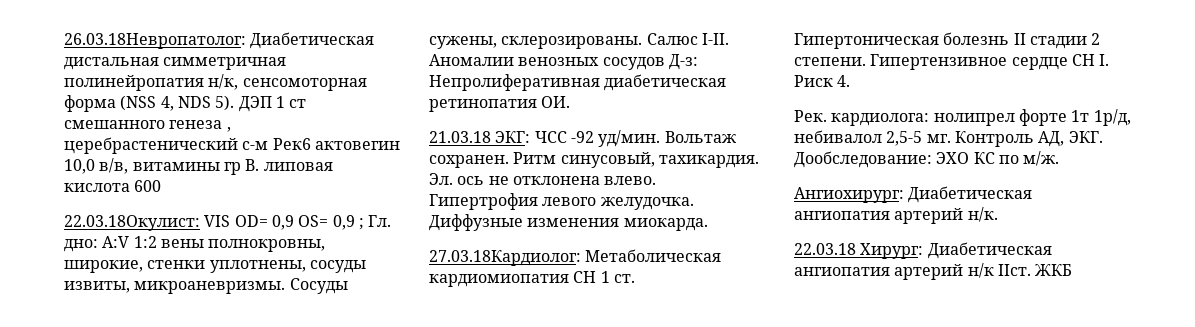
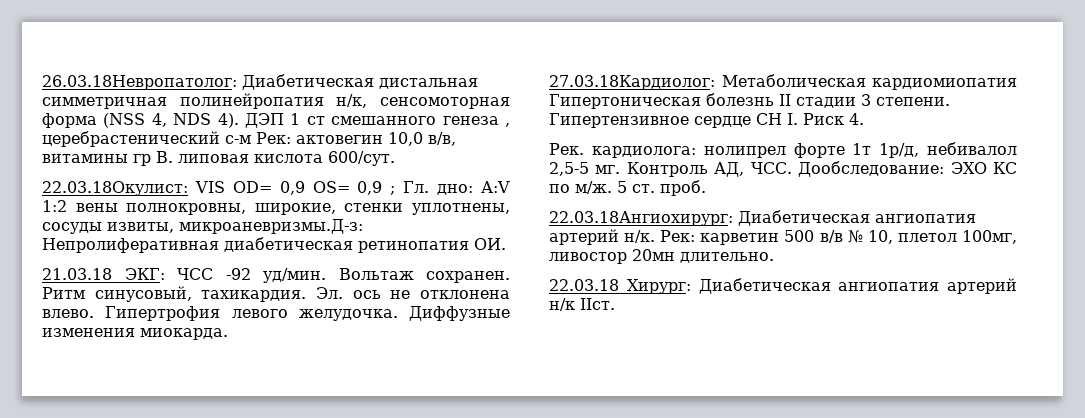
- 26.03.18Невропатолог: Диабетическая дистальная симметричная полинейропатия н/к, сенсомоторная форма (NSS 4, NDS 5).
+ 26.03.18Невропатолог: Диабетическая дистальная симметричная полинейропатия н/к, сенсомоторная форма (NSS 4, NDS 4).
- ДЭП 1 ст смешанного генеза , церебрастенический с-м Рек6 актовегин 10,0 в/в, витамины гр В. липовая кислота 600
+ ДЭП 1 ст смешанного генеза , церебрастенический с-м Рек: актовегин 10,0 в/в, витамины гр В. липовая кислота 600/сут.
- 22.03.18Окулист: VIS OD= 0,9 OS= 0,9 ; Гл. дно: А:V 1:2 вены полнокровны, широкие, стенки уплотнены, сосуды извиты, микроаневризмы. Сосуды сужены, склерозированы. Салюс I-II. Аномалии венозных сосудов Д-з: Непролиферативная диабетическая ретинопатия ОИ.
+ 22.03.18Окулист: VIS OD= 0,9 OS= 0,9 ; Гл. дно: А:V 1:2 вены полнокровны, широкие, стенки уплотнены, сосуды извиты, микроаневризмы.Д-з: Непролиферативная диабетическая ретинопатия ОИ.
- 27.03.18Кардиолог: Метаболическая кардиомиопатия СН 1 ст. Гипертоническая болезнь II стадии 2 степени.
+ 27.03.18Кардиолог: Метаболическая кардиомиопатия Гипертоническая болезнь II стадии 3 степени.
- Контроль АД, ЭКГ. Дообследование: ЭХО КС по м/ж.
- Ангиохирург: Диабетическая ангиопатия артерий н/к.
+ Контроль АД, ЧСС. Дообследование: ЭХО КС по м/ж. 5 ст. проб.
+ 22.03.18Ангиохирург: Диабетическая ангиопатия артерий н/к. Рек: карветин 500 в/в № 10, плетол 100мг, ливостор 20мн длительно.
- ЖКБ

